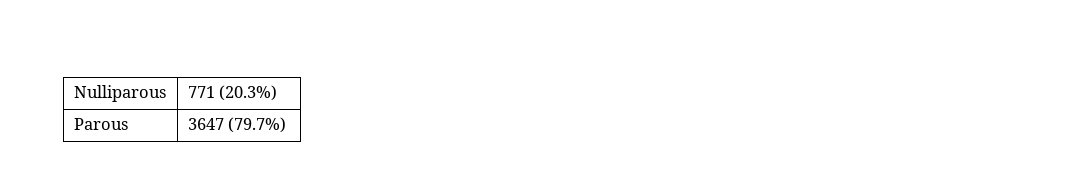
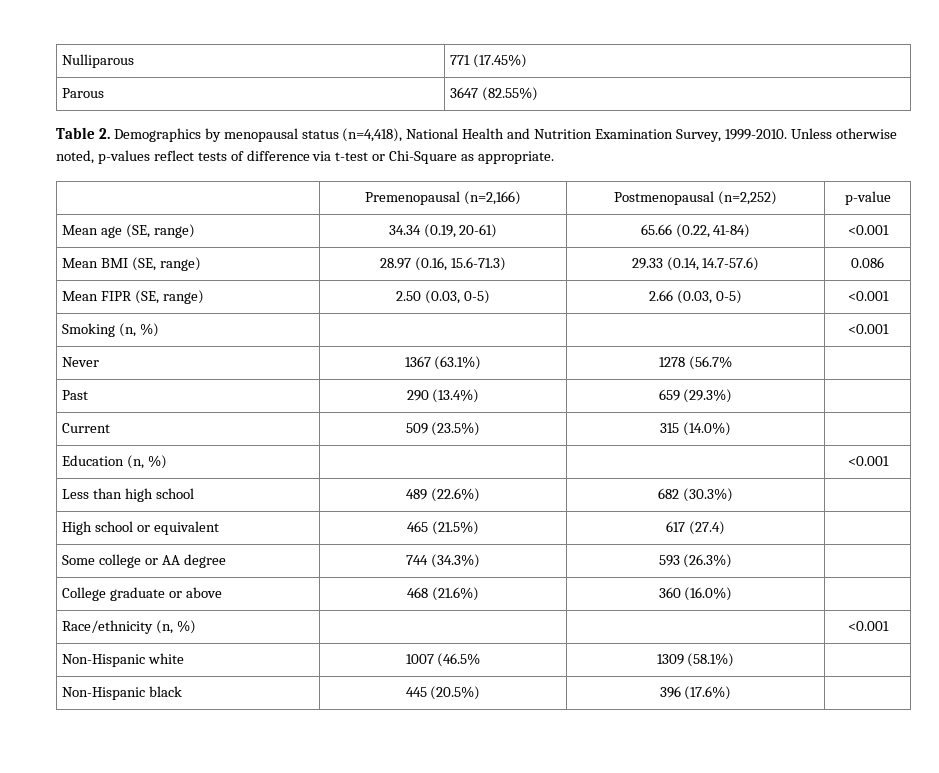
- Nulliparous | 771 (20.3%)
+ Nulliparous | 771 (17.45%)
- Parous | 3647 (79.7%)
+ Parous | 3647 (82.55%)
+ Table 2. Demographics by menopausal status (n=4,418), National Health and Nutrition Examination Survey, 1999-2010. Unless otherwise noted, p-values reflect tests of difference via t-test or Chi-Square as appropriate.
+ | Premenopausal (n=2,166) | Postmenopausal (n=2,252) | p-value
+ Mean age (SE, range) | 34.34 (0.19, 20-61) | 65.66 (0.22, 41-84) | <0.001
+ Mean BMI (SE, range) | 28.97 (0.16, 15.6-71.3) | 29.33 (0.14, 14.7-57.6) | 0.086
+ Mean FIPR (SE, range) | 2.50 (0.03, 0-5) | 2.66 (0.03, 0-5) | <0.001
+ Smoking (n, %) | | | <0.001
+ Never | 1367 (63.1%) | 1278 (56.7% |
+ Past | 290 (13.4%) | 659 (29.3%) |
+ Current | 509 (23.5%) | 315 (14.0%) |
+ Education (n, %) | | | <0.001
+ Less than high school | 489 (22.6%) | 682 (30.3%) |
+ High school or equivalent | 465 (21.5%) | 617 (27.4) |
+ Some college or AA degree | 744 (34.3%) | 593 (26.3%) |
+ College graduate or above | 468 (21.6%) | 360 (16.0%) |
+ Race/ethnicity (n, %) | | | <0.001
+ Non-Hispanic white | 1007 (46.5% | 1309 (58.1%) |
+ Non-Hispanic black | 445 (20.5%) | 396 (17.6%) |

